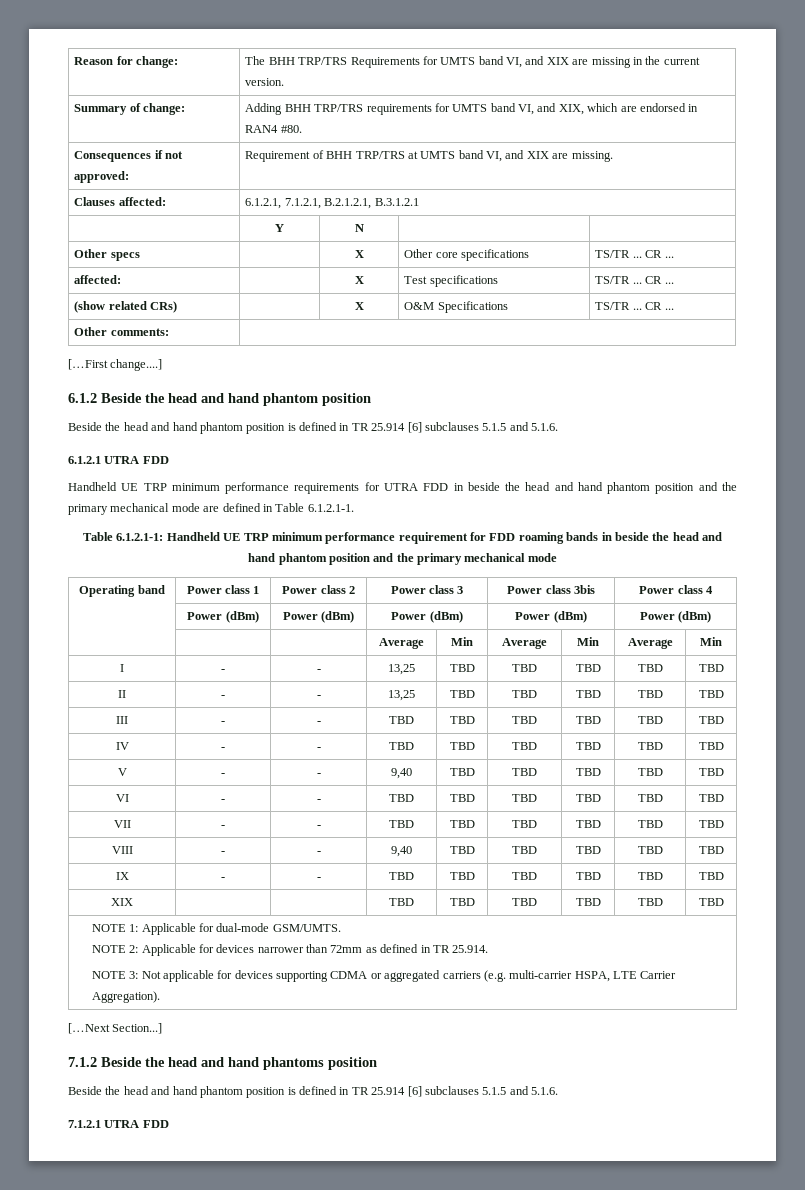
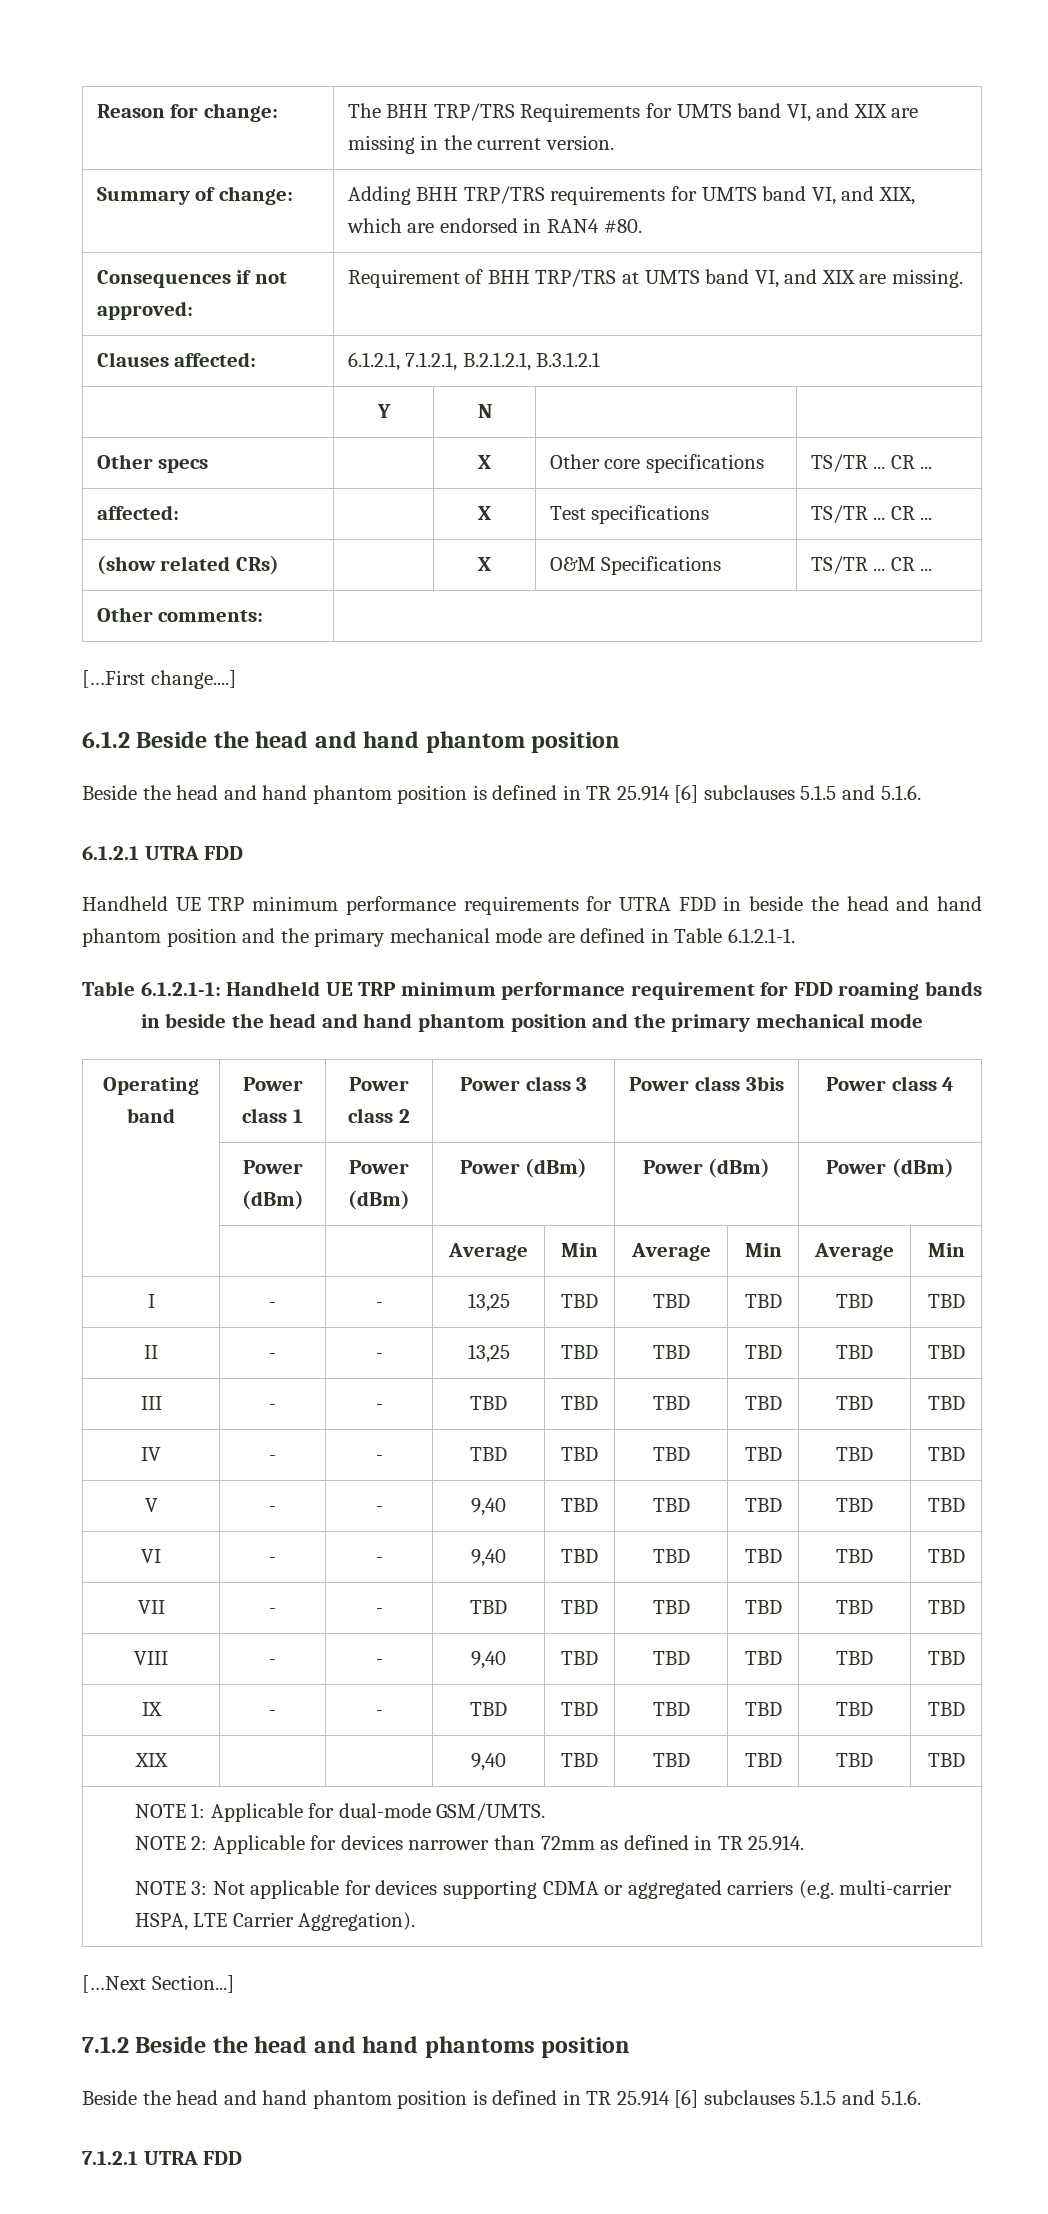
- VI | - | - | TBD | TBD | TBD | TBD | TBD | TBD
+ VI | - | - | 9,40 | TBD | TBD | TBD | TBD | TBD
- XIX | | | TBD | TBD | TBD | TBD | TBD | TBD
+ XIX | | | 9,40 | TBD | TBD | TBD | TBD | TBD

